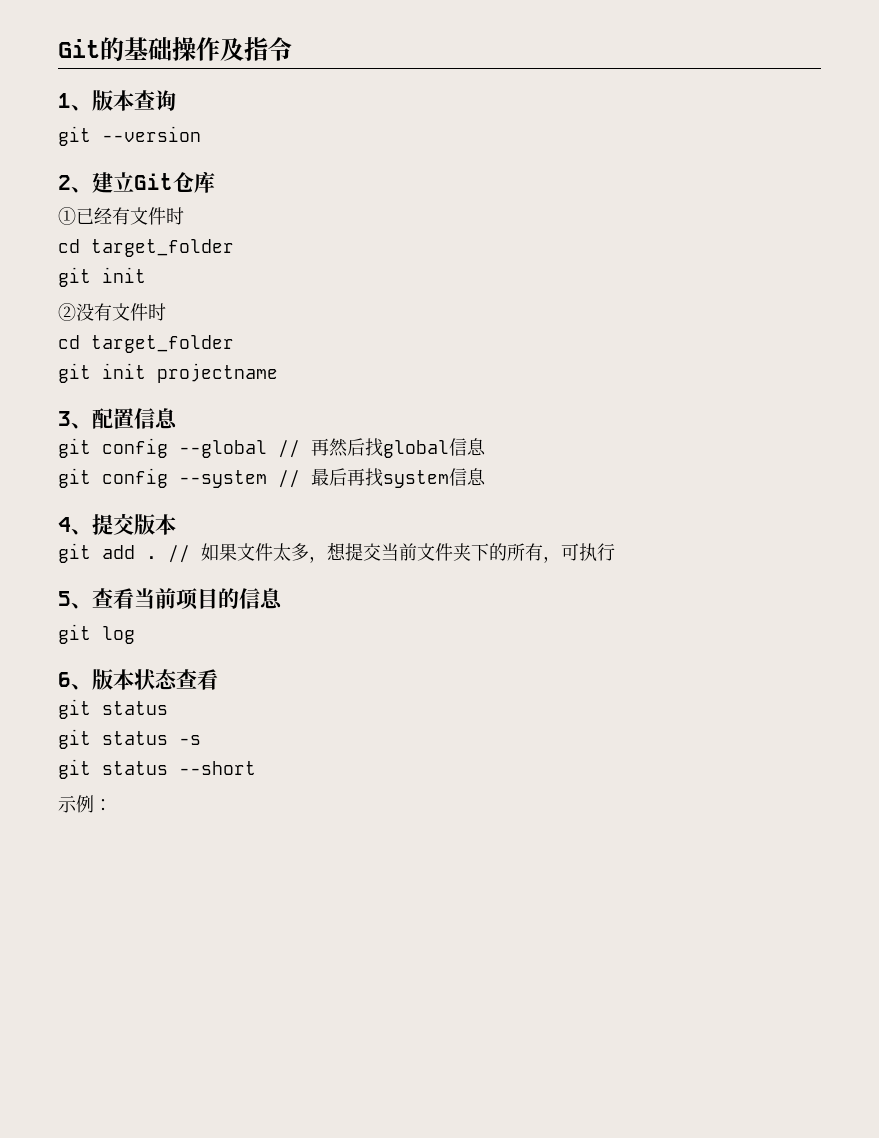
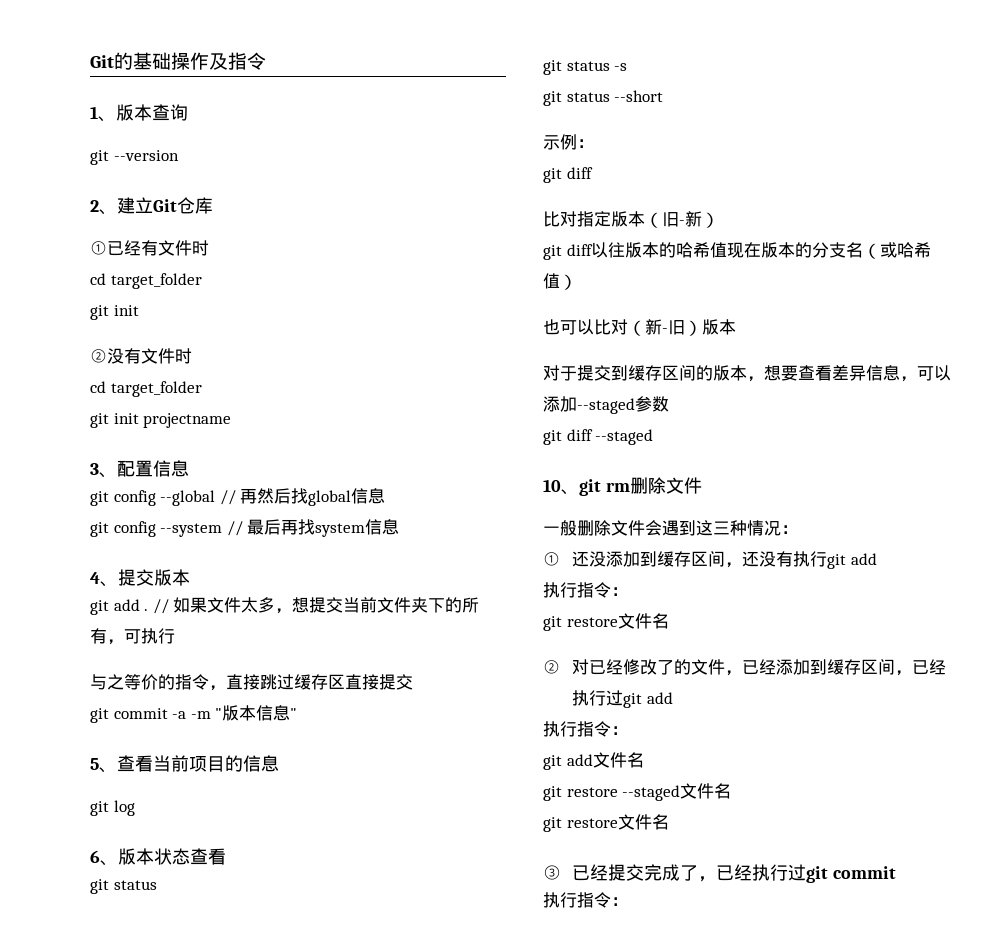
+ 与之等价的指令，直接跳过缓存区直接提交
+ git commit -a -m "版本信息"
  示例：
+ git diff
+ 比对指定版本（旧-新）
+ git diff以往版本的哈希值现在版本的分支名（或哈希值）
+ 也可以比对（新-旧）版本
+ 对于提交到缓存区间的版本，想要查看差异信息，可以添加--staged参数
+ git diff --staged
+ 10、git rm删除文件
+ 一般删除文件会遇到这三种情况：
+ ①还没添加到缓存区间，还没有执行git add
+ 执行指令：
+ git restore文件名
+ ②对已经修改了的文件，已经添加到缓存区间，已经执行过git add
+ 执行指令：
+ git add文件名
+ git restore --staged文件名
+ git restore文件名
+ ③已经提交完成了，已经执行过git commit
+ 执行指令：

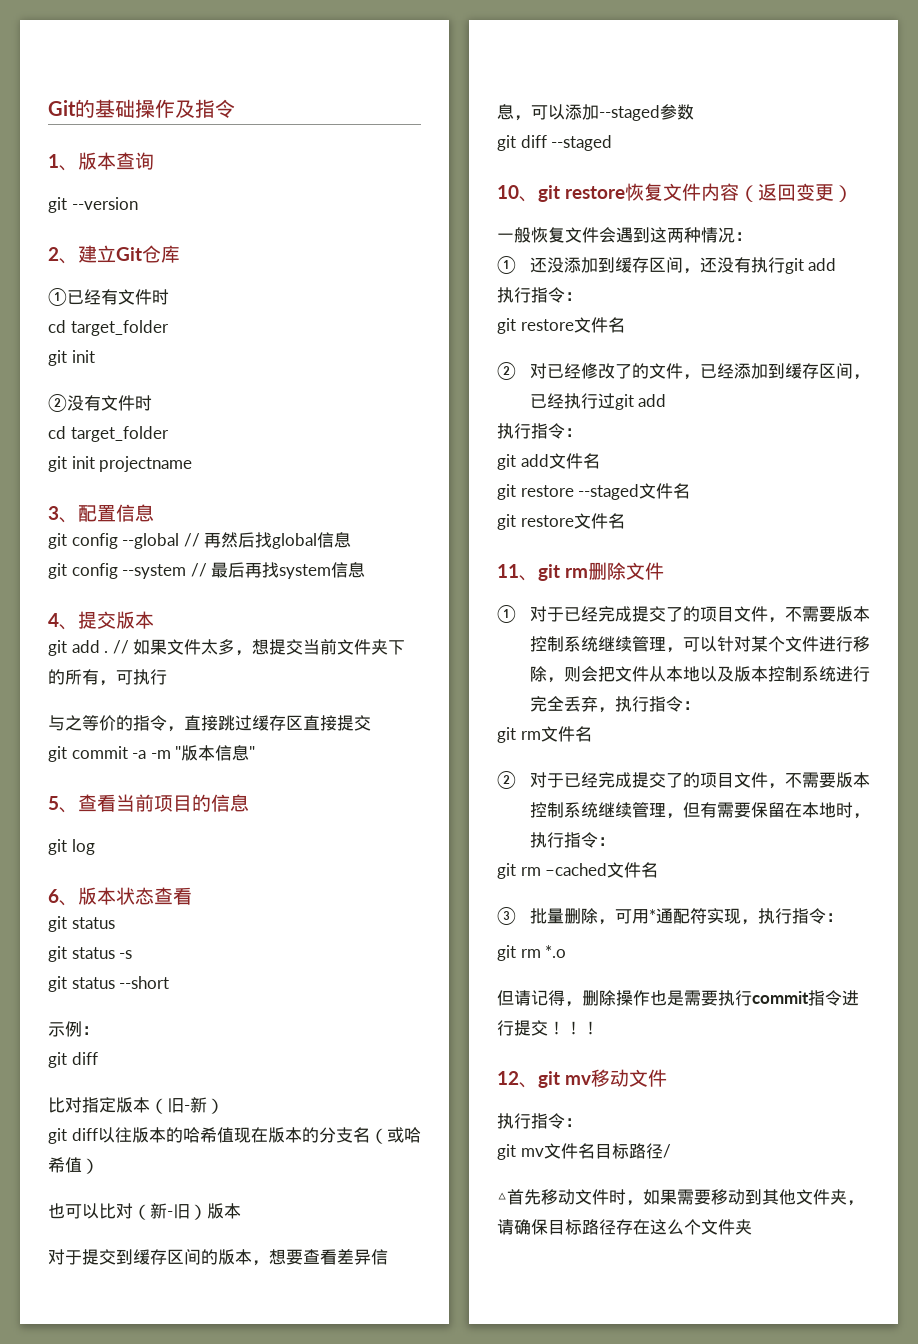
- 10、git rm删除文件
+ 10、git restore恢复文件内容（返回变更）
- 一般删除文件会遇到这三种情况：
+ 一般恢复文件会遇到这两种情况：
- ③已经提交完成了，已经执行过git commit
+ 11、git rm删除文件
+ ①对于已经完成提交了的项目文件，不需要版本控制系统继续管理，可以针对某个文件进行移除，则会把文件从本地以及版本控制系统进行完全丢弃，执行指令：
+ git rm文件名
+ ②对于已经完成提交了的项目文件，不需要版本控制系统继续管理，但有需要保留在本地时，执行指令：
+ git rm –cached文件名
+ ③批量删除，可用*通配符实现，执行指令：
+ git rm *.o
+ 但请记得，删除操作也是需要执行commit指令进行提交！！！
+ 12、git mv移动文件
  执行指令：
+ git mv文件名目标路径/
+ △首先移动文件时，如果需要移动到其他文件夹，请确保目标路径存在这么个文件夹

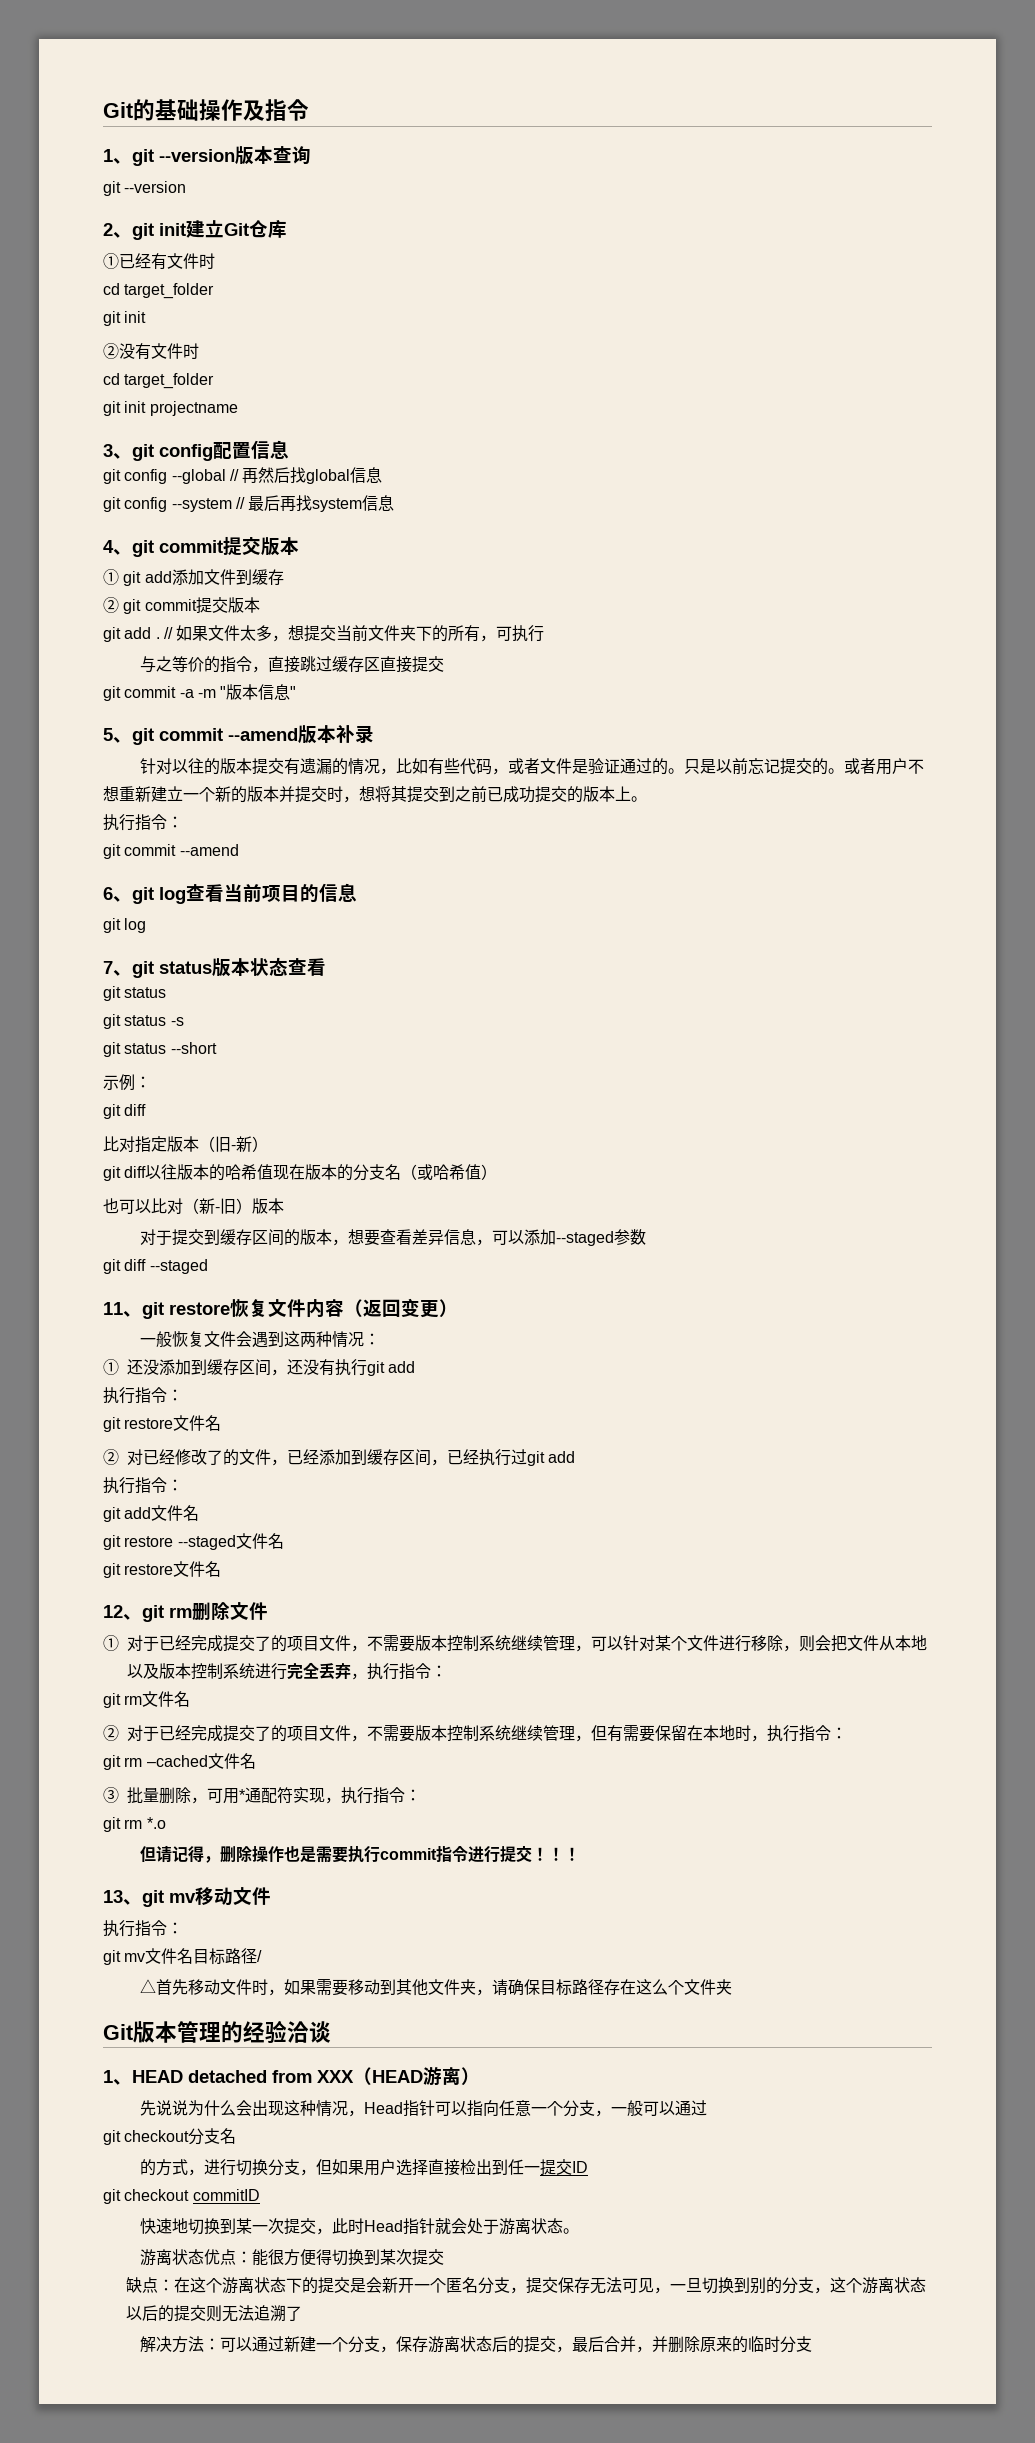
- 1、版本查询
+ 1、git --version版本查询
- 2、建立Git仓库
+ 2、git init建立Git仓库
- 3、配置信息
+ 3、git config配置信息
- 4、提交版本
+ 4、git commit提交版本
+ ① git add添加文件到缓存
+ ② git commit提交版本
- 5、查看当前项目的信息
+ 5、git commit --amend版本补录
+ 针对以往的版本提交有遗漏的情况，比如有些代码，或者文件是验证通过的。只是以前忘记提交的。或者用户不想重新建立一个新的版本并提交时，想将其提交到之前已成功提交的版本上。
+ 执行指令：
+ git commit --amend
+ 6、git log查看当前项目的信息
- 6、版本状态查看
+ 7、git status版本状态查看
- 10、git restore恢复文件内容（返回变更）
+ 11、git restore恢复文件内容（返回变更）
- 11、git rm删除文件
+ 12、git rm删除文件
- 12、git mv移动文件
+ 13、git mv移动文件
+ Git版本管理的经验洽谈
+ 1、HEAD detached from XXX（HEAD游离）
+ 先说说为什么会出现这种情况，Head指针可以指向任意一个分支，一般可以通过
+ git checkout分支名
+ 的方式，进行切换分支，但如果用户选择直接检出到任一提交ID
+ git checkout commitID
+ 快速地切换到某一次提交，此时Head指针就会处于游离状态。
+ 游离状态优点：能很方便得切换到某次提交
+ 缺点：在这个游离状态下的提交是会新开一个匿名分支，提交保存无法可见，一旦切换到别的分支，这个游离状态以后的提交则无法追溯了
+ 解决方法：可以通过新建一个分支，保存游离状态后的提交，最后合并，并删除原来的临时分支

